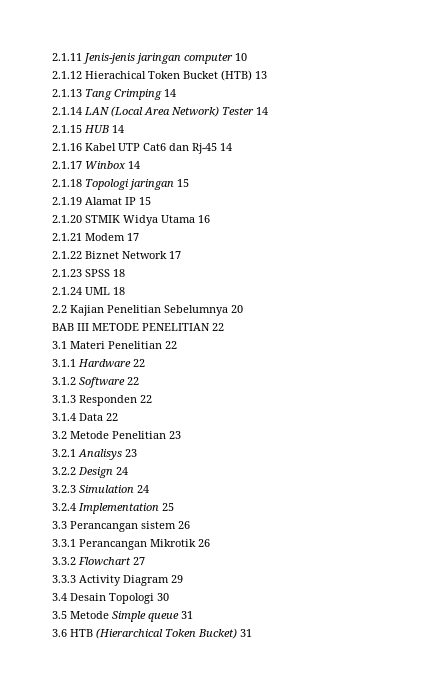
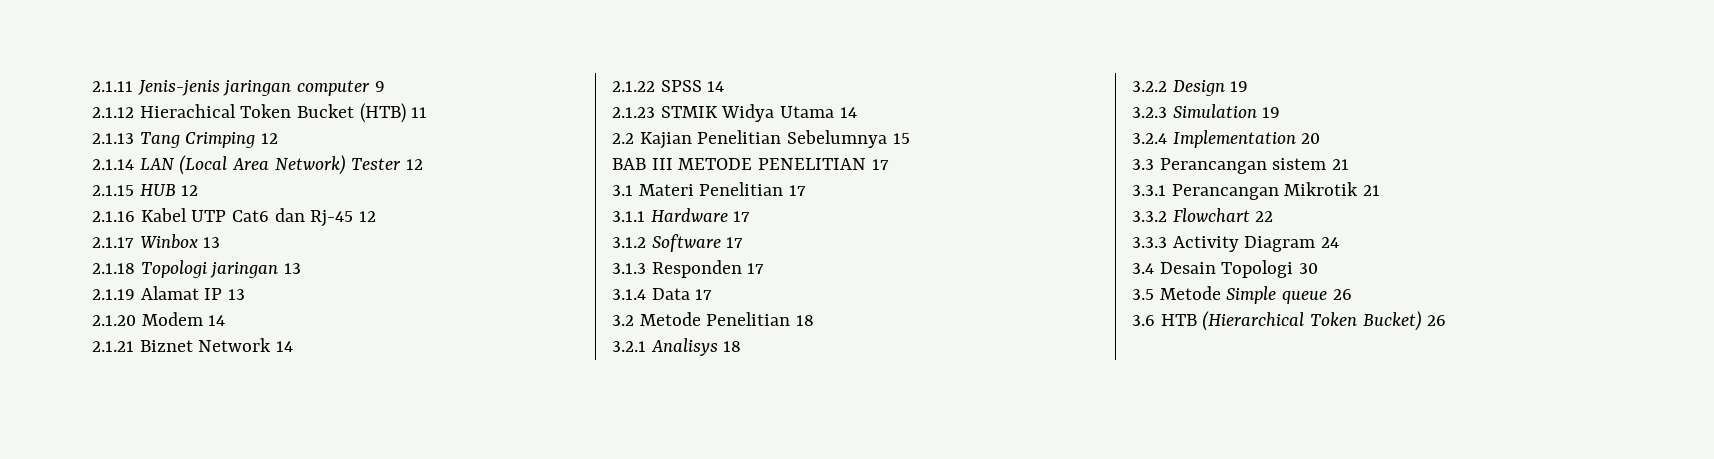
- 2.1.11 Jenis-jenis jaringan computer 10
+ 2.1.11 Jenis-jenis jaringan computer 9
- 2.1.12 Hierachical Token Bucket (HTB) 13
+ 2.1.12 Hierachical Token Bucket (HTB) 11
- 2.1.13 Tang Crimping 14
+ 2.1.13 Tang Crimping 12
- 2.1.14 LAN (Local Area Network) Tester 14
+ 2.1.14 LAN (Local Area Network) Tester 12
- 2.1.15 HUB 14
+ 2.1.15 HUB 12
- 2.1.16 Kabel UTP Cat6 dan Rj-45 14
+ 2.1.16 Kabel UTP Cat6 dan Rj-45 12
- 2.1.17 Winbox 14
+ 2.1.17 Winbox 13
- 2.1.18 Topologi jaringan 15
+ 2.1.18 Topologi jaringan 13
- 2.1.19 Alamat IP 15
+ 2.1.19 Alamat IP 13
- 2.1.20 STMIK Widya Utama 16
- 2.1.21 Modem 17
- 2.1.22 Biznet Network 17
- 2.1.23 SPSS 18
- 2.1.24 UML 18
+ 2.1.20 Modem 14
+ 2.1.21 Biznet Network 14
+ 2.1.22 SPSS 14
+ 2.1.23 STMIK Widya Utama 14
- 2.2 Kajian Penelitian Sebelumnya 20
+ 2.2 Kajian Penelitian Sebelumnya 15
- BAB III METODE PENELITIAN 22
+ BAB III METODE PENELITIAN 17
- 3.1 Materi Penelitian 22
+ 3.1 Materi Penelitian 17
- 3.1.1 Hardware 22
+ 3.1.1 Hardware 17
- 3.1.2 Software 22
+ 3.1.2 Software 17
- 3.1.3 Responden 22
+ 3.1.3 Responden 17
- 3.1.4 Data 22
+ 3.1.4 Data 17
- 3.2 Metode Penelitian 23
+ 3.2 Metode Penelitian 18
- 3.2.1 Analisys 23
+ 3.2.1 Analisys 18
- 3.2.2 Design 24
+ 3.2.2 Design 19
- 3.2.3 Simulation 24
+ 3.2.3 Simulation 19
- 3.2.4 Implementation 25
+ 3.2.4 Implementation 20
- 3.3 Perancangan sistem 26
+ 3.3 Perancangan sistem 21
- 3.3.1 Perancangan Mikrotik 26
+ 3.3.1 Perancangan Mikrotik 21
- 3.3.2 Flowchart 27
+ 3.3.2 Flowchart 22
- 3.3.3 Activity Diagram 29
+ 3.3.3 Activity Diagram 24
- 3.5 Metode Simple queue 31
+ 3.5 Metode Simple queue 26
- 3.6 HTB (Hierarchical Token Bucket) 31
+ 3.6 HTB (Hierarchical Token Bucket) 26

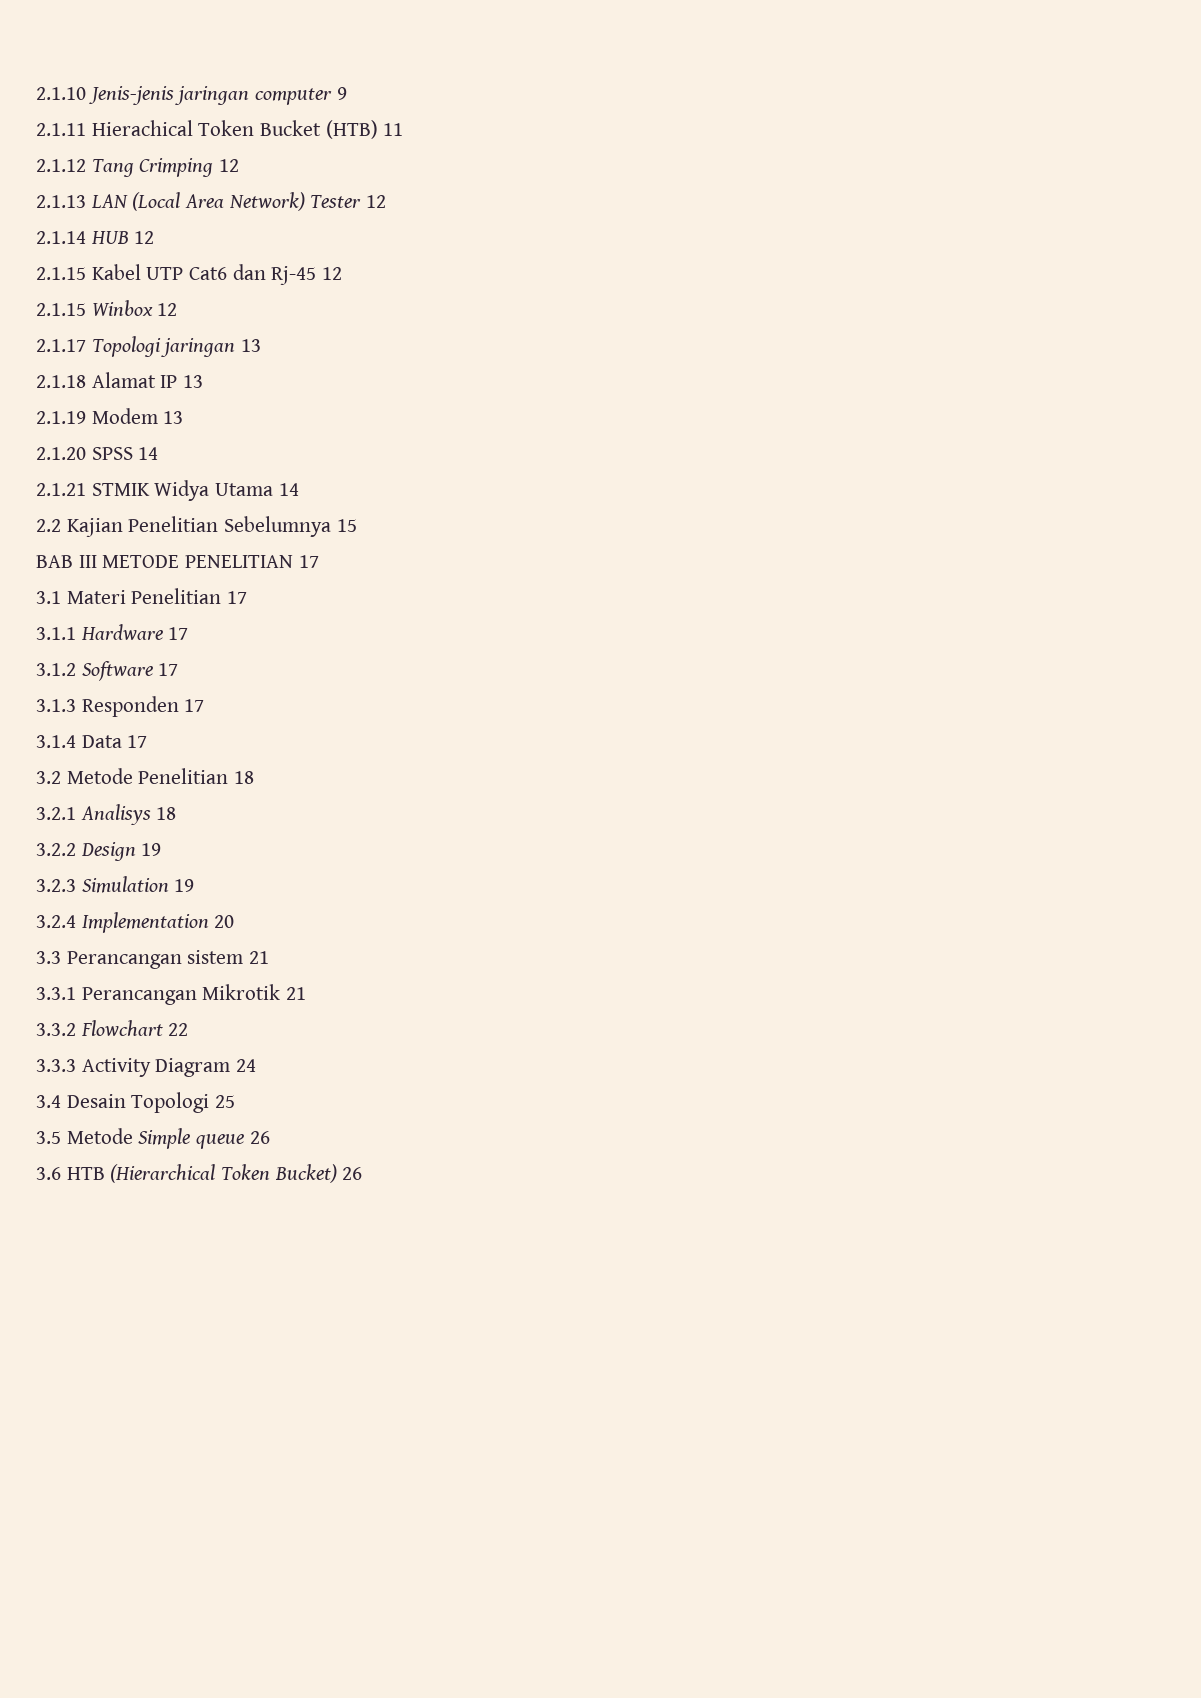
- 2.1.11 Jenis-jenis jaringan computer 9
+ 2.1.10 Jenis-jenis jaringan computer 9
- 2.1.12 Hierachical Token Bucket (HTB) 11
+ 2.1.11 Hierachical Token Bucket (HTB) 11
- 2.1.13 Tang Crimping 12
+ 2.1.12 Tang Crimping 12
- 2.1.14 LAN (Local Area Network) Tester 12
+ 2.1.13 LAN (Local Area Network) Tester 12
- 2.1.15 HUB 12
+ 2.1.14 HUB 12
- 2.1.16 Kabel UTP Cat6 dan Rj-45 12
+ 2.1.15 Kabel UTP Cat6 dan Rj-45 12
- 2.1.17 Winbox 13
- 2.1.18 Topologi jaringan 13
+ 2.1.15 Winbox 12
+ 2.1.17 Topologi jaringan 13
- 2.1.19 Alamat IP 13
+ 2.1.18 Alamat IP 13
+ 2.1.19 Modem 13
- 2.1.20 Modem 14
+ 2.1.20 SPSS 14
- 2.1.21 Biznet Network 14
- 2.1.22 SPSS 14
- 2.1.23 STMIK Widya Utama 14
+ 2.1.21 STMIK Widya Utama 14
- 3.4 Desain Topologi 30
+ 3.4 Desain Topologi 25

